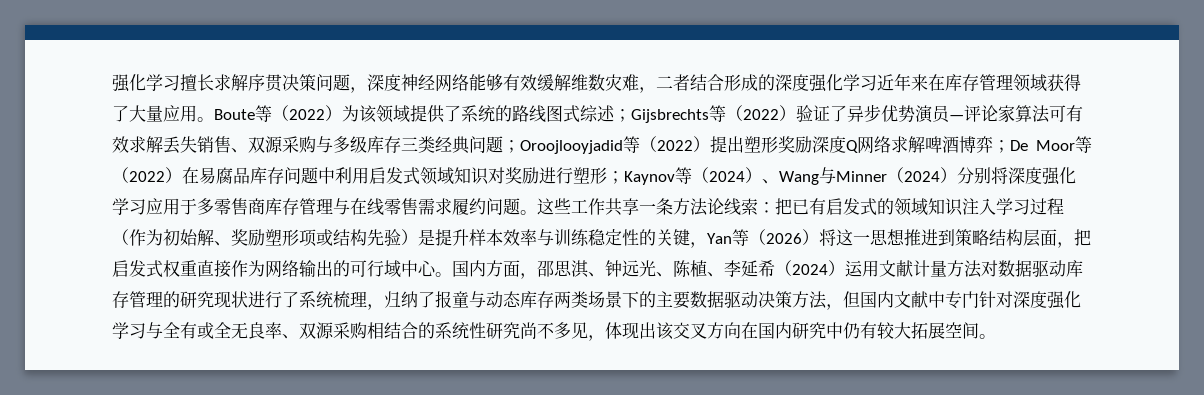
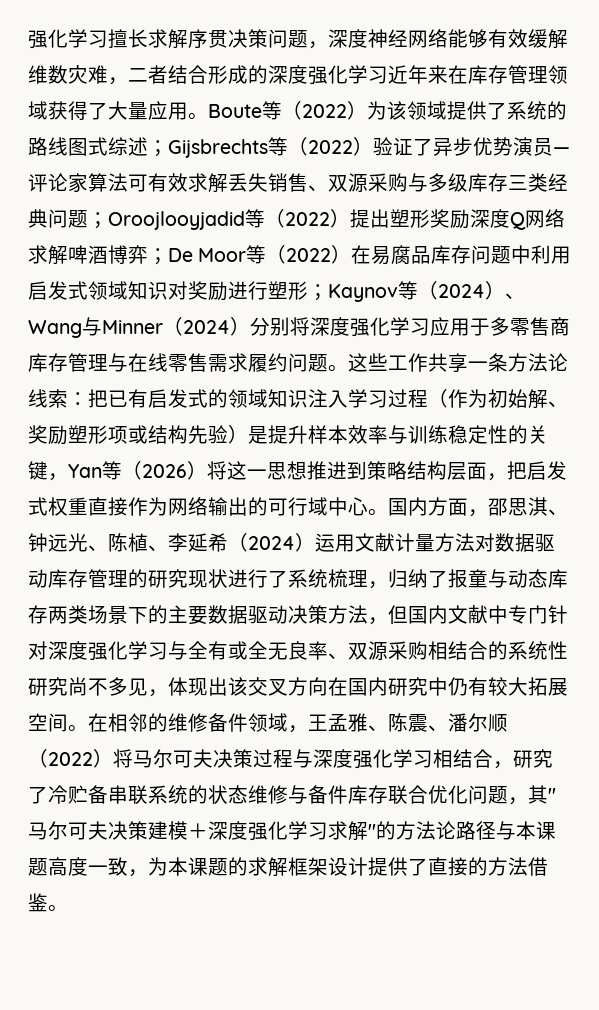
+ 在相邻的维修备件领域，王孟雅、陈震、潘尔顺（2022）将马尔可夫决策过程与深度强化学习相结合，研究了冷贮备串联系统的状态维修与备件库存联合优化问题，其"马尔可夫决策建模＋深度强化学习求解"的方法论路径与本课题高度一致，为本课题的求解框架设计提供了直接的方法借鉴。

